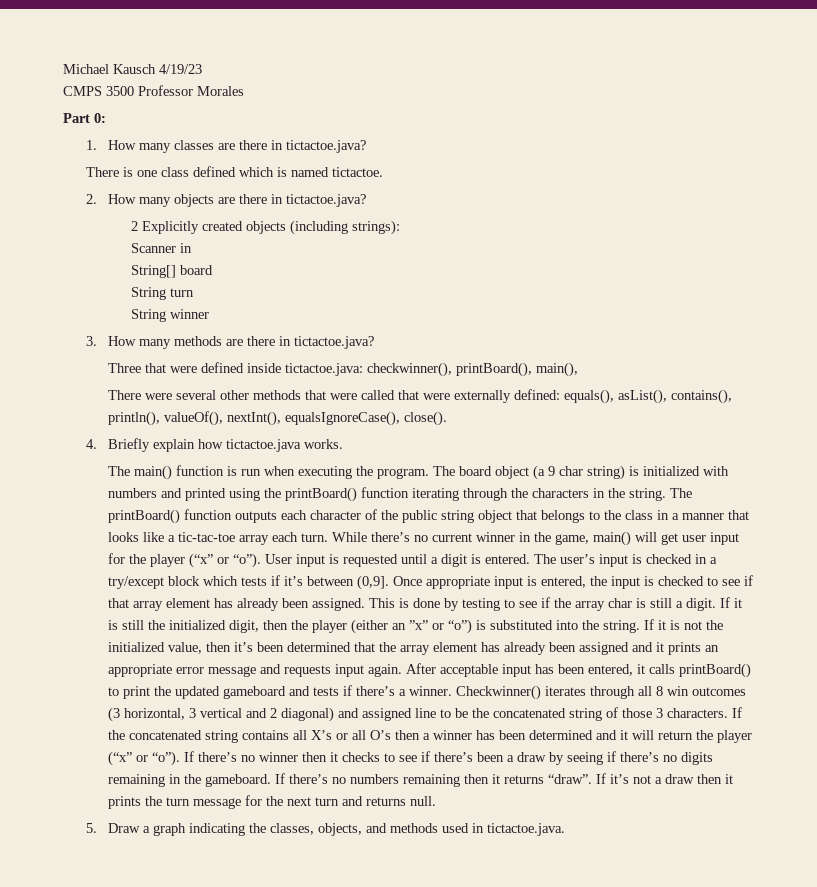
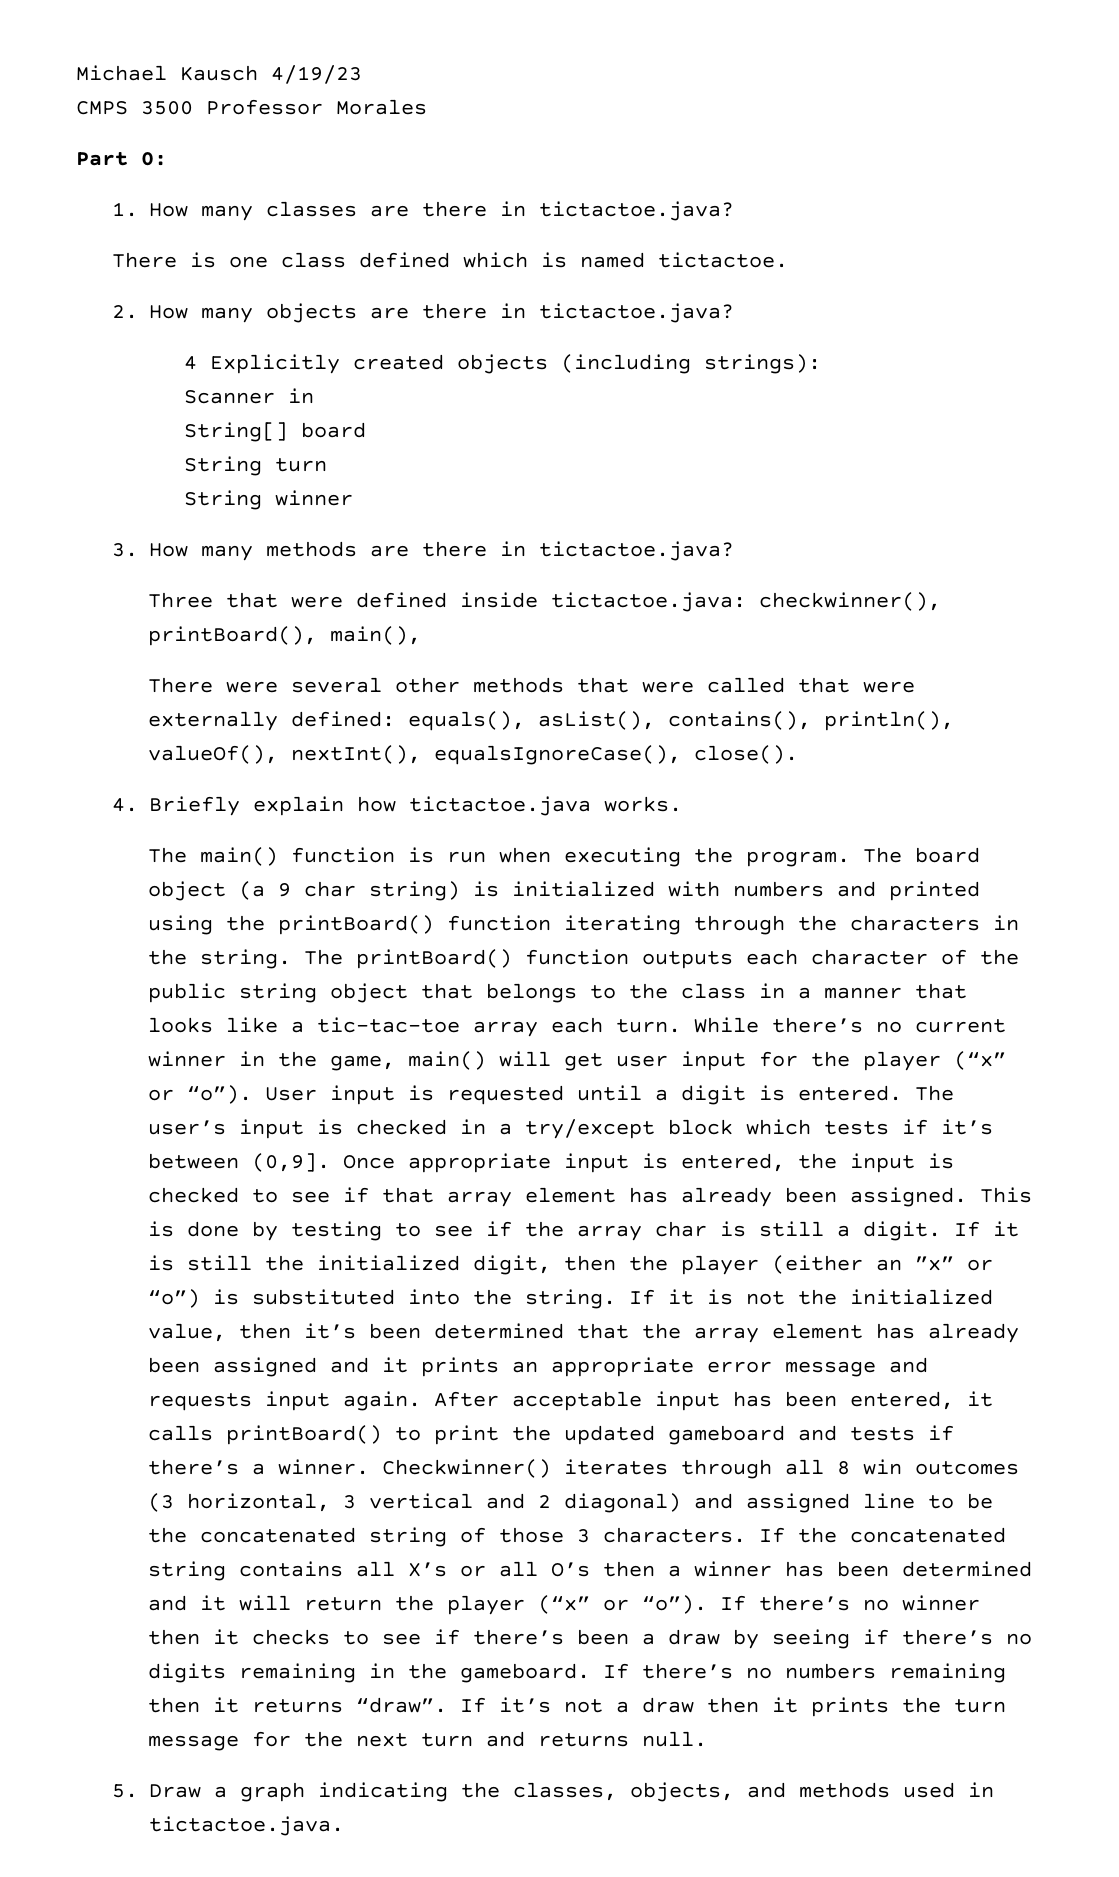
- 2 Explicitly created objects (including strings):
+ 4 Explicitly created objects (including strings):

